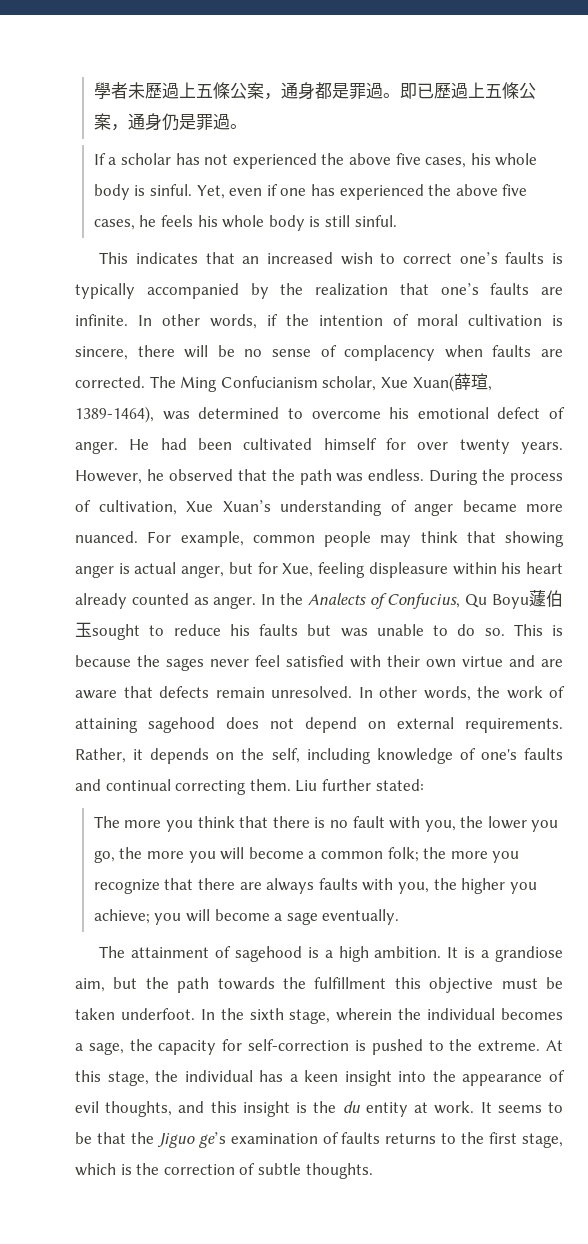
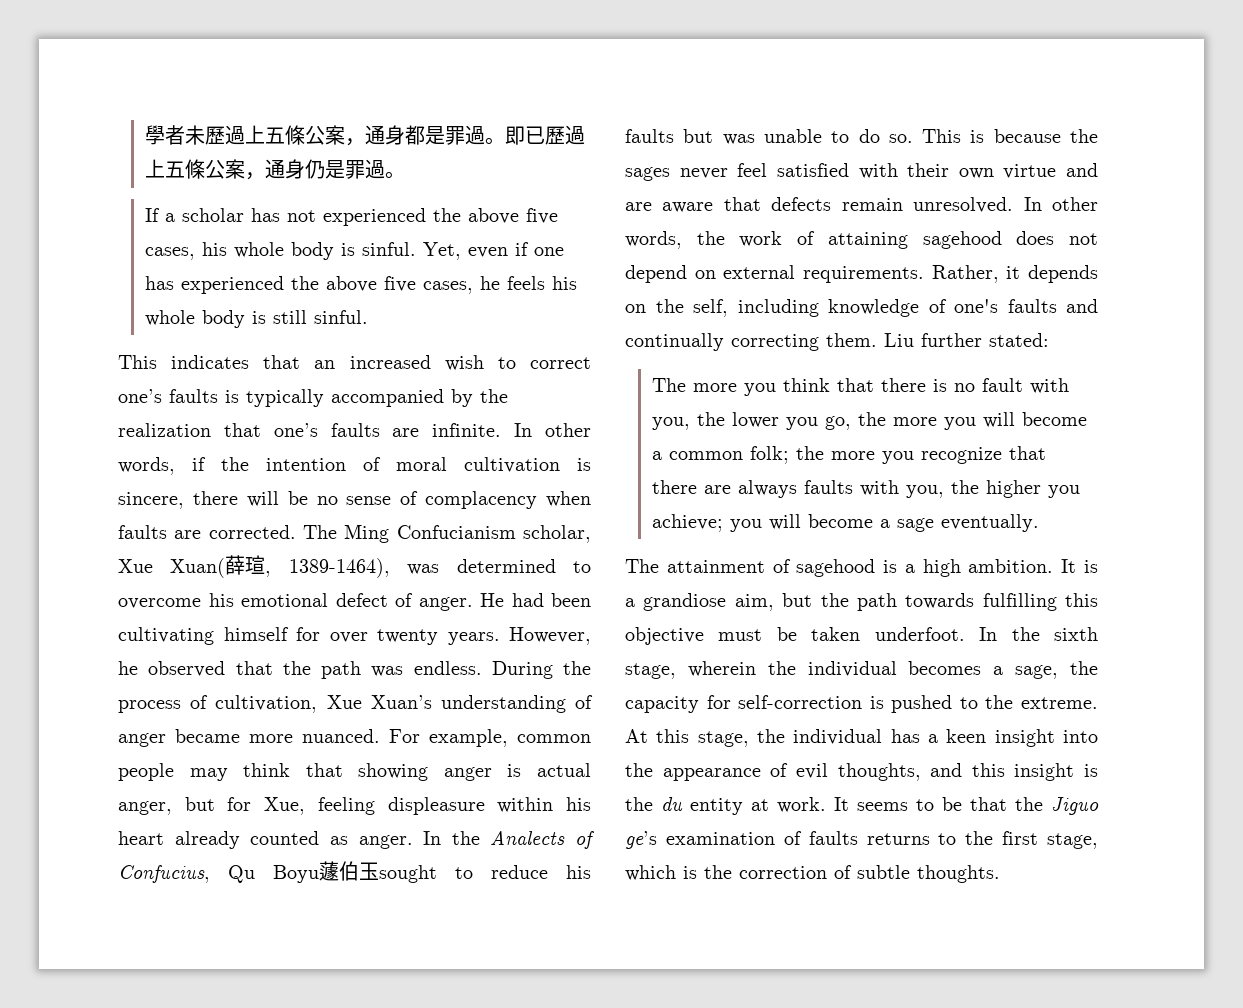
- He had been cultivated himself for over twenty years.
+ He had been cultivating himself for over twenty years.
- Rather, it depends on the self, including knowledge of one's faults and continual correcting them.
+ Rather, it depends on the self, including knowledge of one's faults and continually correcting them.
- It is a grandiose aim, but the path towards the fulfillment this objective must be taken underfoot.
+ It is a grandiose aim, but the path towards fulfilling this objective must be taken underfoot.

